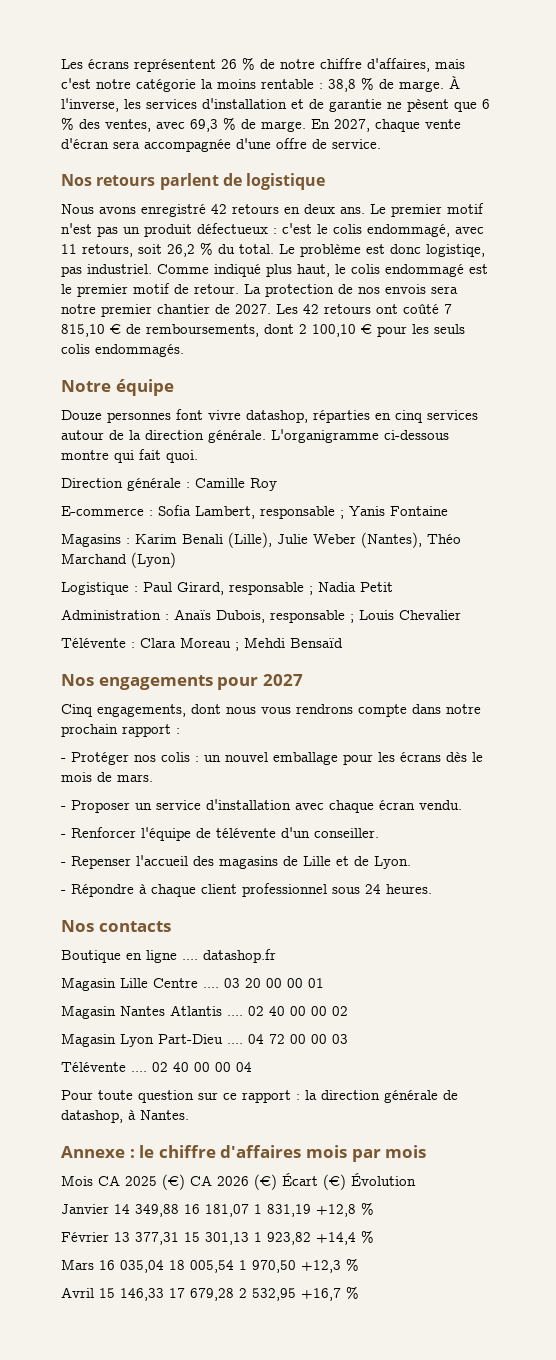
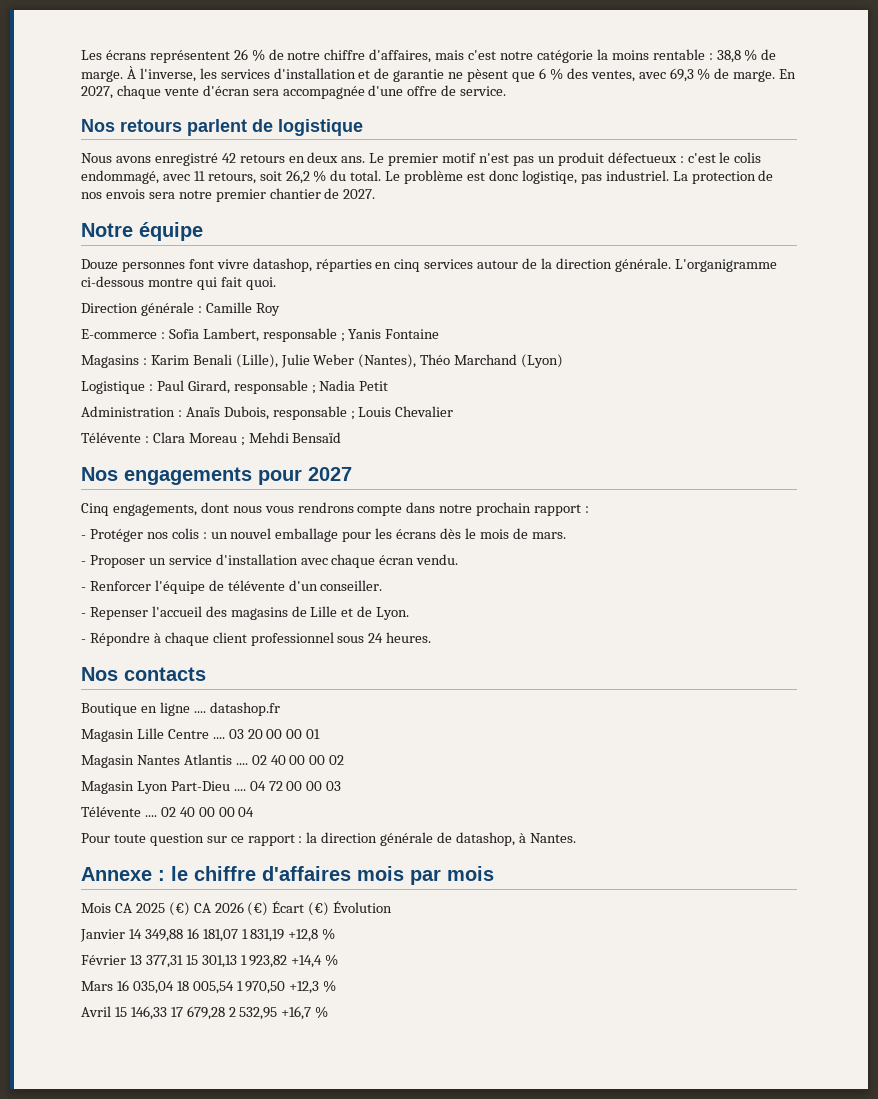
- Comme indiqué plus haut, le colis endommagé est le premier motif de retour.
- Les 42 retours ont coûté 7 815,10 € de remboursements, dont 2 100,10 € pour les seuls colis endommagés.

